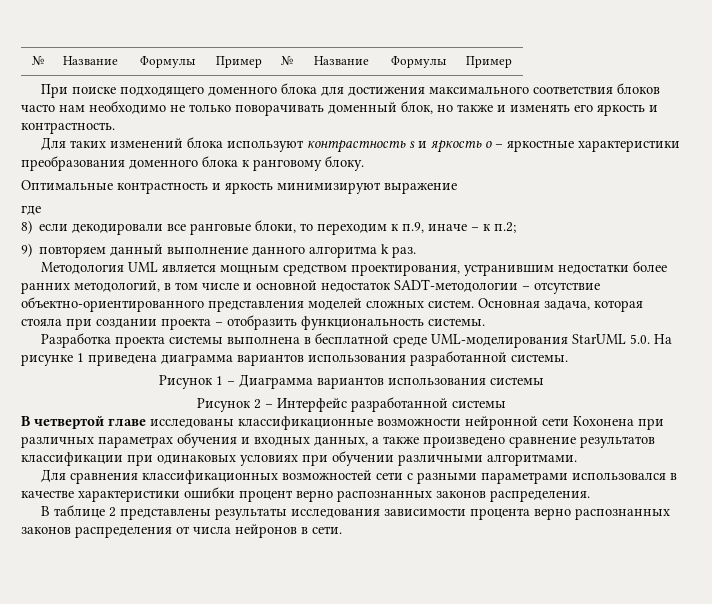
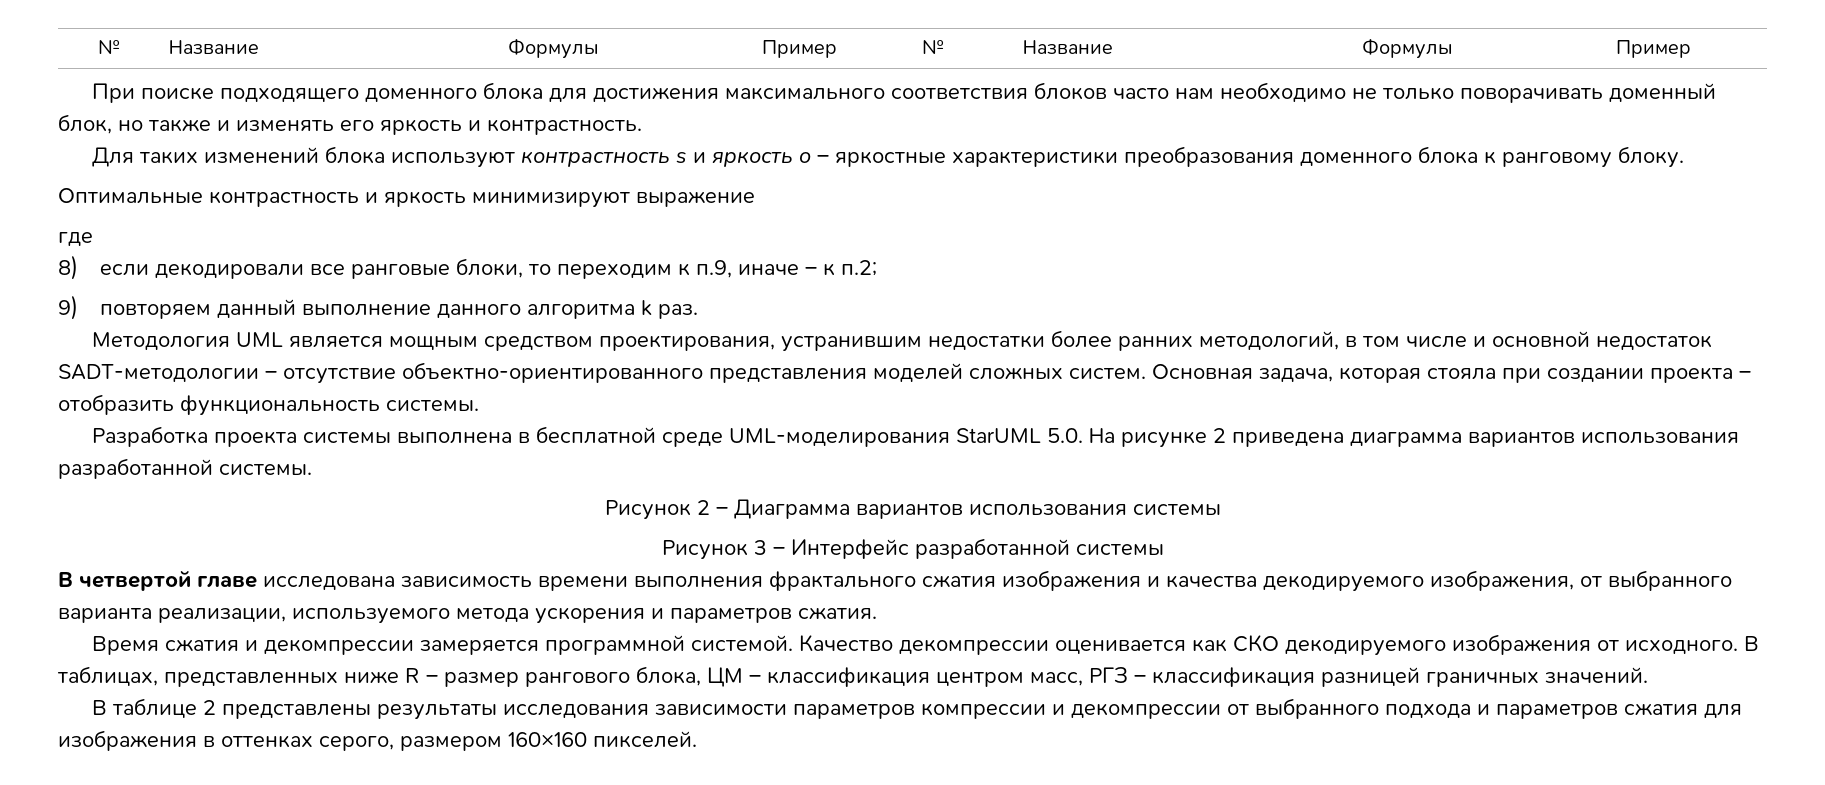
- Разработка проекта системы выполнена в бесплатной среде UML-моделирования StarUML 5.0. На рисунке 1 приведена диаграмма вариантов использования разработанной системы.
+ Разработка проекта системы выполнена в бесплатной среде UML-моделирования StarUML 5.0. На рисунке 2 приведена диаграмма вариантов использования разработанной системы.
- Рисунок 1 – Диаграмма вариантов использования системы
+ Рисунок 2 – Диаграмма вариантов использования системы
- Рисунок 2 – Интерфейс разработанной системы
+ Рисунок 3 – Интерфейс разработанной системы
- В четвертой главе исследованы классификационные возможности нейронной сети Кохонена при различных параметрах обучения и входных данных, а также произведено сравнение результатов классификации при одинаковых условиях при обучении различными алгоритмами.
- Для сравнения классификационных возможностей сети с разными параметрами использовался в качестве характеристики ошибки процент верно распознанных законов распределения.
+ В четвертой главе исследована зависимость времени выполнения фрактального сжатия изображения и качества декодируемого изображения, от выбранного варианта реализации, используемого метода ускорения и параметров сжатия.
+ Время сжатия и декомпрессии замеряется программной системой. Качество декомпрессии оценивается как СКО декодируемого изображения от исходного. В таблицах, представленных ниже R – размер рангового блока, ЦМ – классификация центром масс, РГЗ – классификация разницей граничных значений.
- В таблице 2 представлены результаты исследования зависимости процента верно распознанных законов распределения от числа нейронов в сети.
+ В таблице 2 представлены результаты исследования зависимости параметров компрессии и декомпрессии от выбранного подхода и параметров сжатия для изображения в оттенках серого, размером 160×160 пикселей.

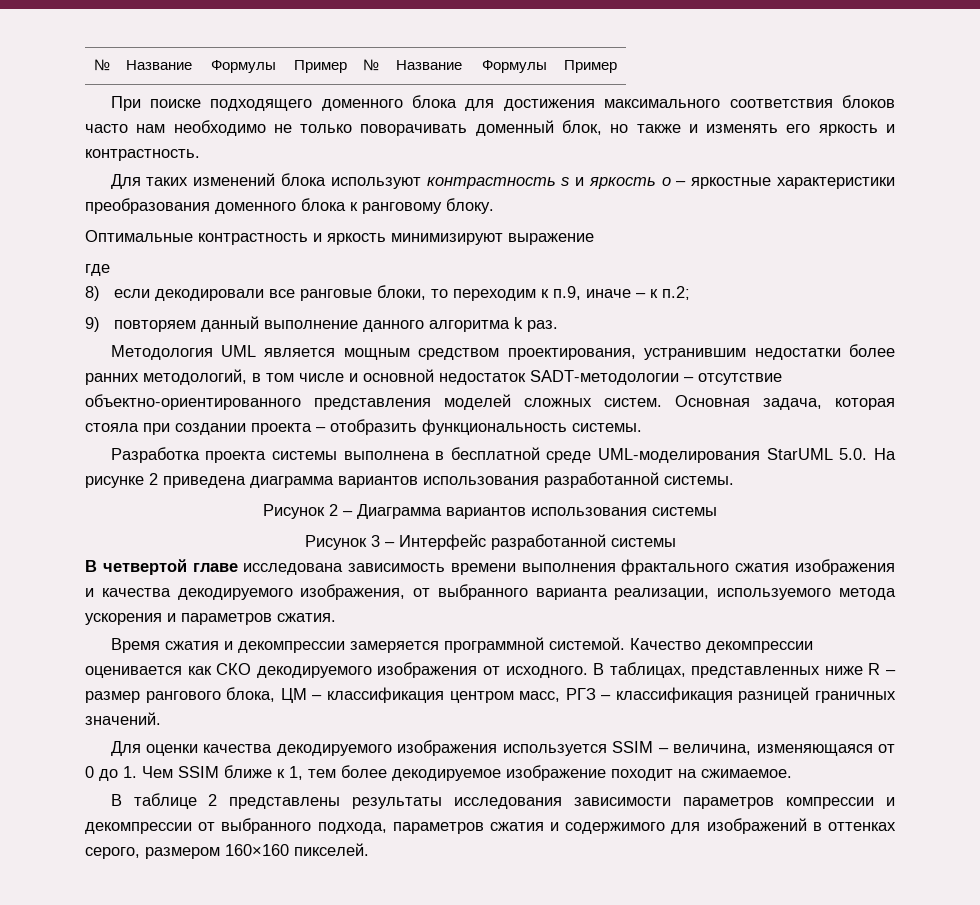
+ Для оценки качества декодируемого изображения используется SSIM – величина, изменяющаяся от 0 до 1. Чем SSIM ближе к 1, тем более декодируемое изображение походит на сжимаемое.
- В таблице 2 представлены результаты исследования зависимости параметров компрессии и декомпрессии от выбранного подхода и параметров сжатия для изображения в оттенках серого, размером 160×160 пикселей.
+ В таблице 2 представлены результаты исследования зависимости параметров компрессии и декомпрессии от выбранного подхода, параметров сжатия и содержимого для изображений в оттенках серого, размером 160×160 пикселей.

